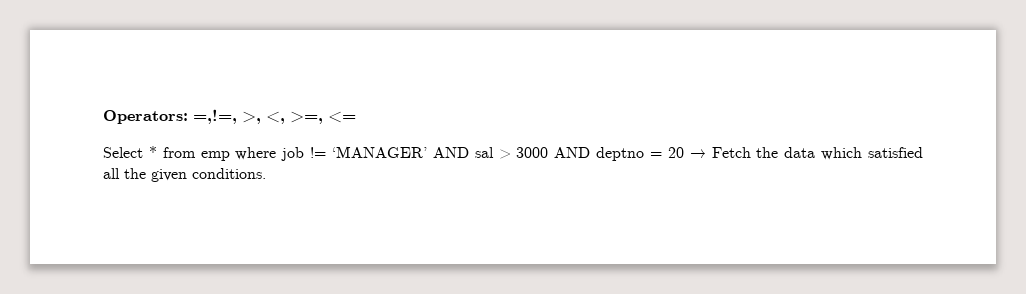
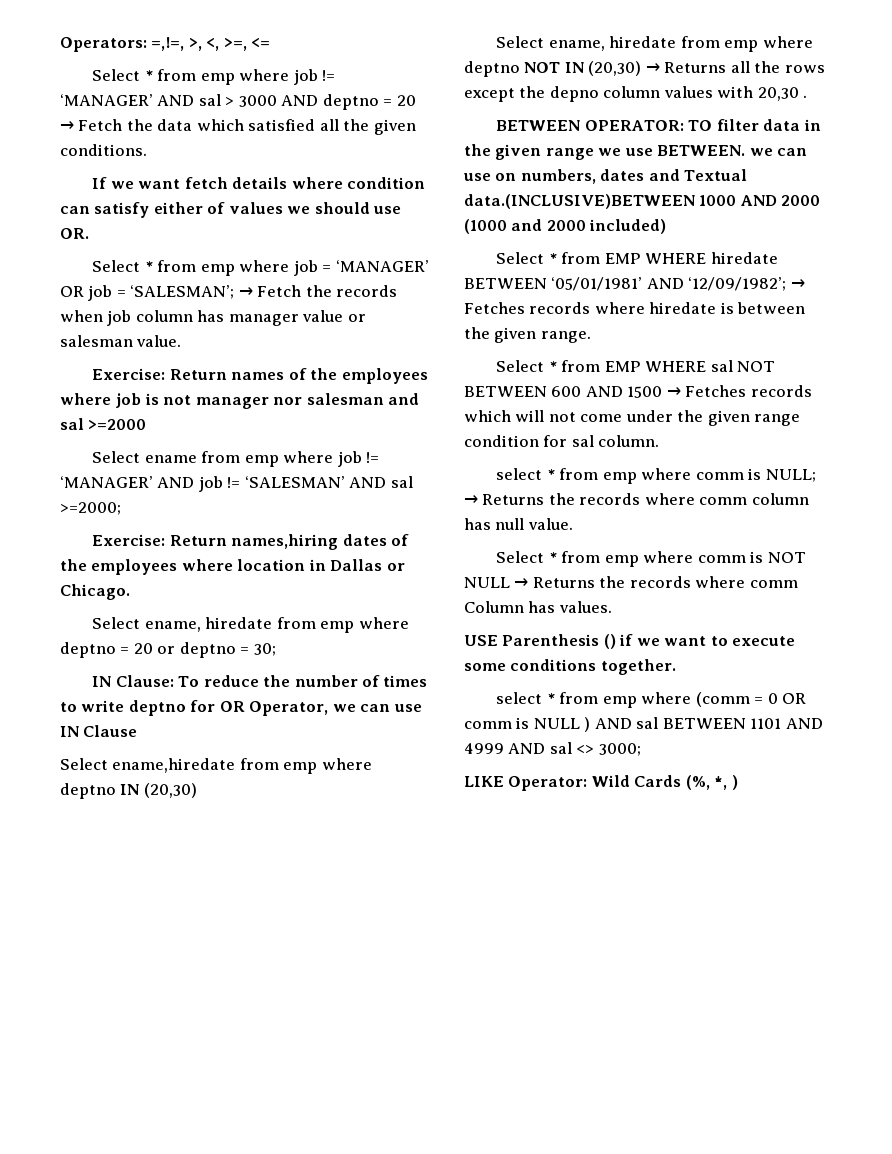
+ If we want fetch details where condition can satisfy either of values we should use OR.
+ Select * from emp where job = ‘MANAGER’ OR job = ‘SALESMAN’; → Fetch the records when job column has manager value or salesman value.
+ Exercise: Return names of the employees where job is not manager nor salesman and sal >=2000
+ Select ename from emp where job != ‘MANAGER’ AND job != ‘SALESMAN’ AND sal >=2000;
+ Exercise: Return names,hiring dates of the employees where location in Dallas or Chicago.
+ Select ename, hiredate from emp where deptno = 20 or deptno = 30;
+ IN Clause: To reduce the number of times to write deptno for OR Operator, we can use IN Clause
+ Select ename,hiredate from emp where deptno IN (20,30)
+ Select ename, hiredate from emp where deptno NOT IN (20,30) → Returns all the rows except the depno column values with 20,30 .
+ BETWEEN OPERATOR: TO filter data in the given range we use BETWEEN. we can use on numbers, dates and Textual data.(INCLUSIVE)BETWEEN 1000 AND 2000 (1000 and 2000 included)
+ Select * from EMP WHERE hiredate BETWEEN ‘05/01/1981’ AND ‘12/09/1982’; → Fetches records where hiredate is between the given range.
+ Select * from EMP WHERE sal NOT BETWEEN 600 AND 1500 → Fetches records which will not come under the given range condition for sal column.
+ select * from emp where comm is NULL; → Returns the records where comm column has null value.
+ Select * from emp where comm is NOT NULL → Returns the records where comm Column has values.
+ USE Parenthesis () if we want to execute some conditions together.
+ select * from emp where (comm = 0 OR comm is NULL ) AND sal BETWEEN 1101 AND 4999 AND sal <> 3000;
+ LIKE Operator: Wild Cards (%, *, )

